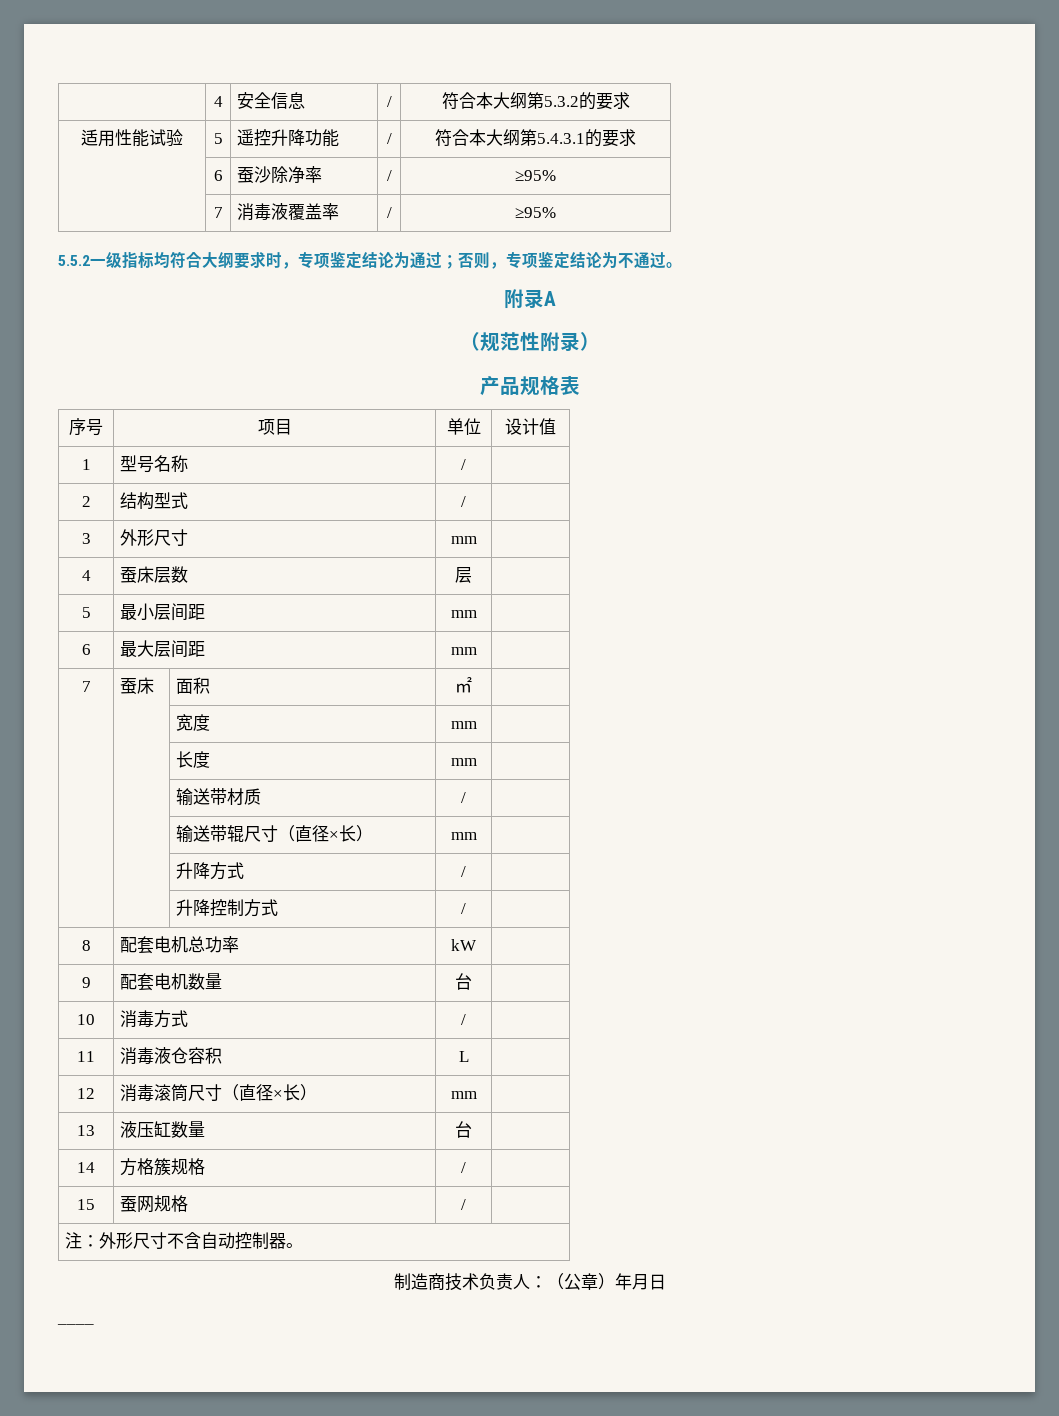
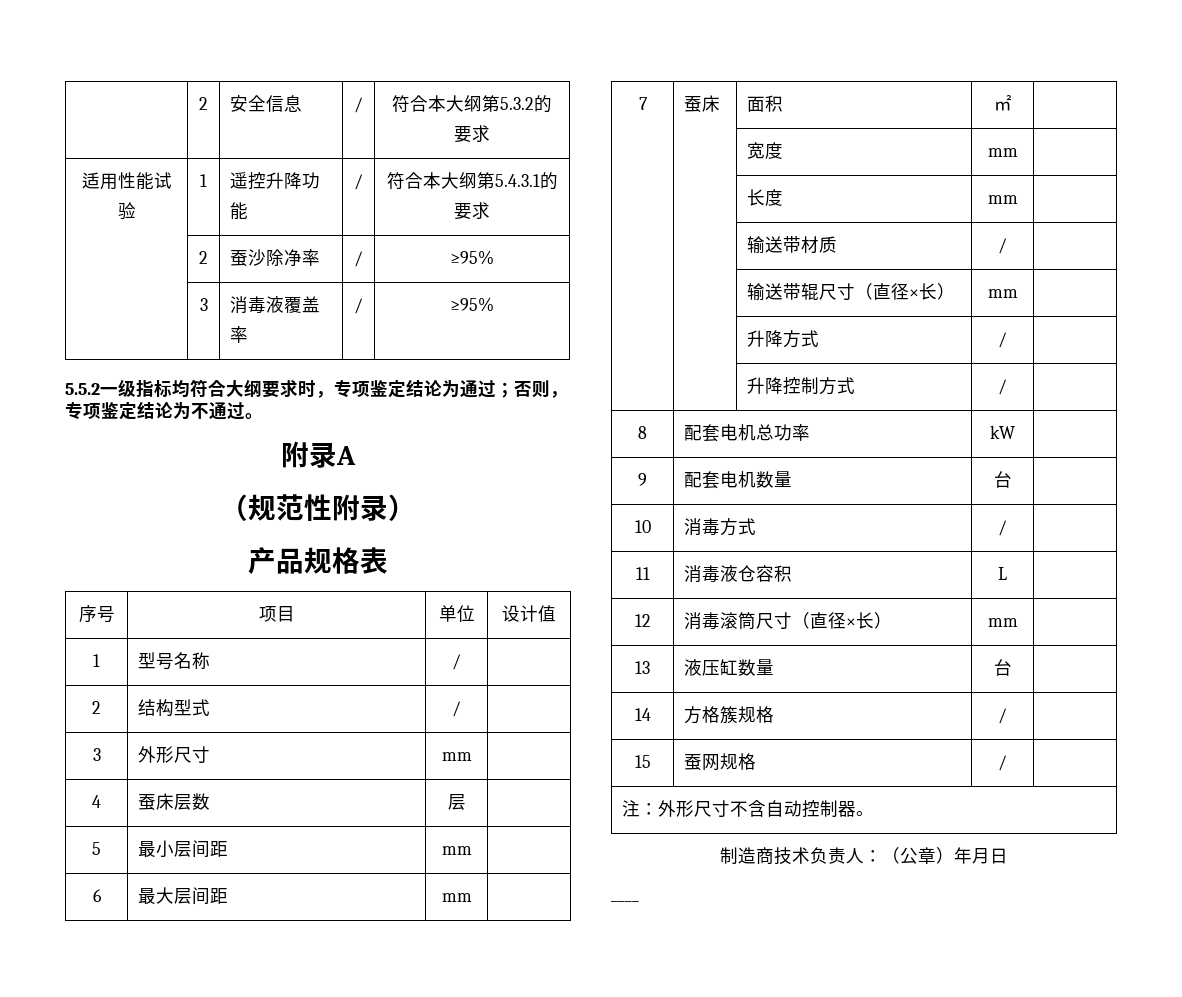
- | 4 | 安全信息 | / | 符合本大纲第5.3.2的要求
+ | 2 | 安全信息 | / | 符合本大纲第5.3.2的要求
- 适用性能试验 | 5 | 遥控升降功能 | / | 符合本大纲第5.4.3.1的要求
+ 适用性能试验 | 1 | 遥控升降功能 | / | 符合本大纲第5.4.3.1的要求
- | 6 | 蚕沙除净率 | / | ≥95%
+ | 2 | 蚕沙除净率 | / | ≥95%
- | 7 | 消毒液覆盖率 | / | ≥95%
+ | 3 | 消毒液覆盖率 | / | ≥95%

